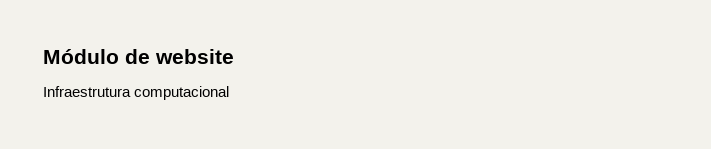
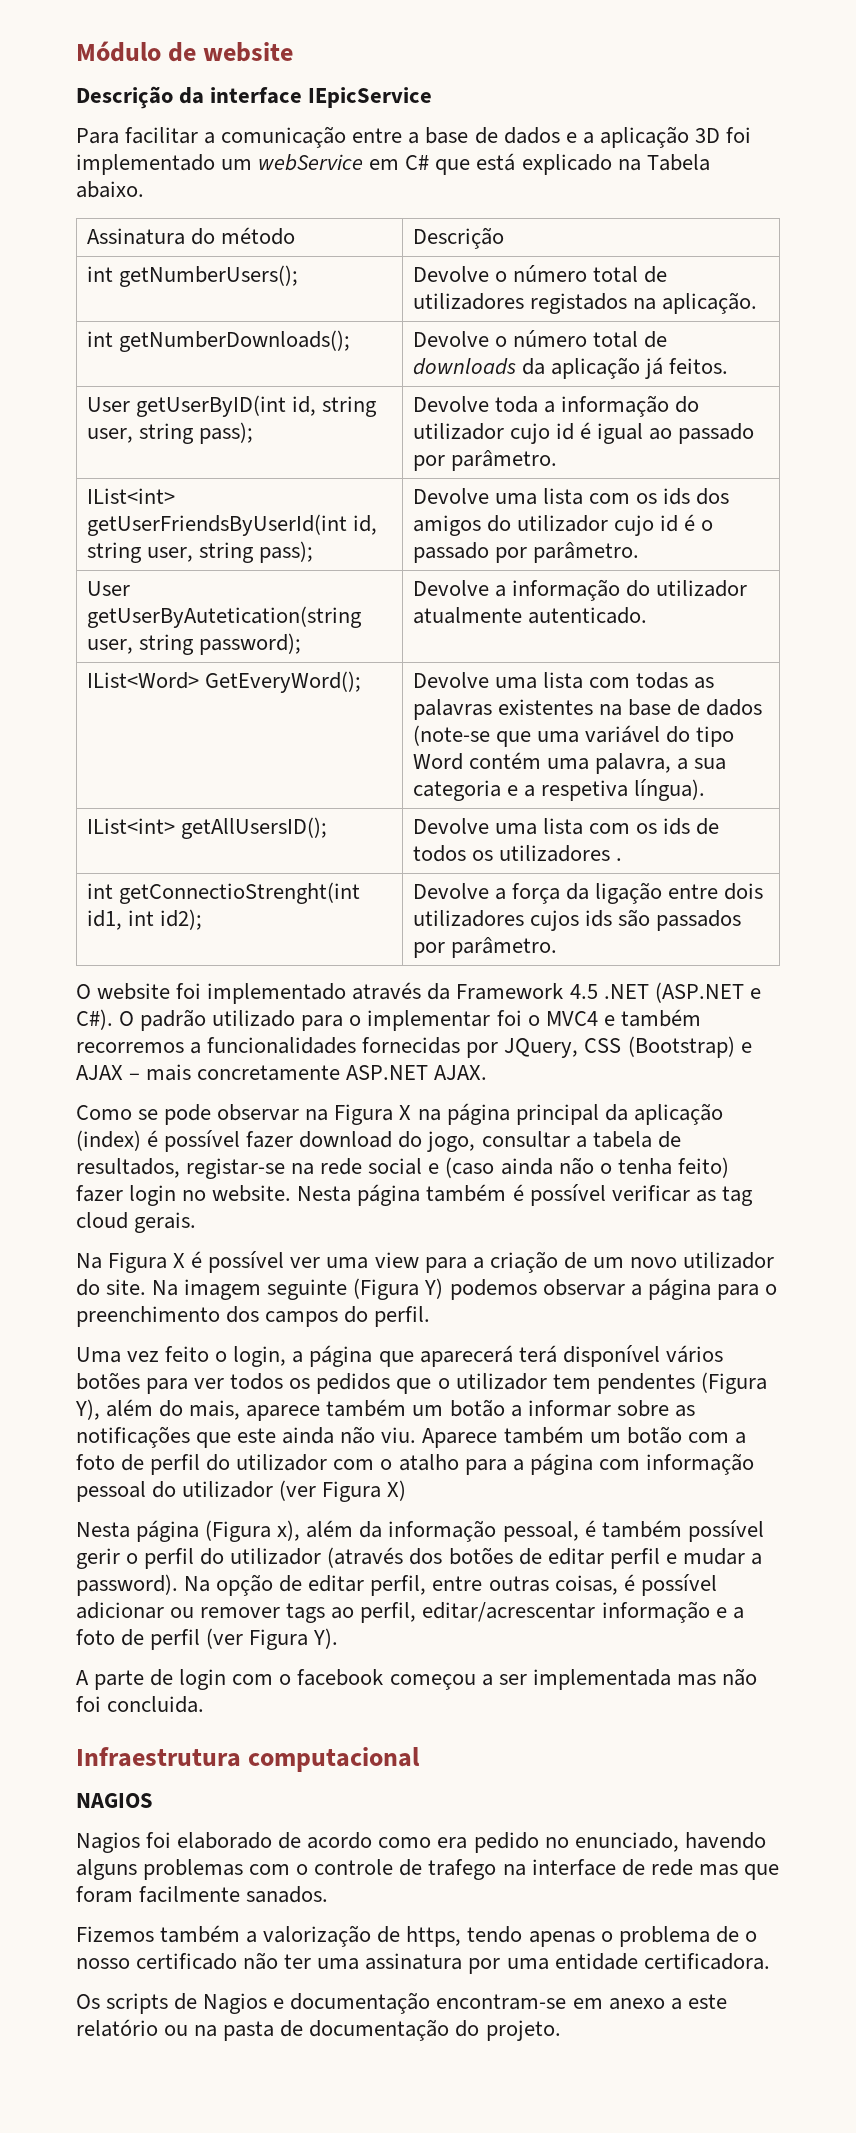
+ Descrição da interface IEpicService
+ Para facilitar a comunicação entre a base de dados e a aplicação 3D foi implementado um webService em C# que está explicado na Tabela abaixo.
+ Assinatura do método | Descrição
+ int getNumberUsers(); | Devolve o número total de utilizadores registados na aplicação.
+ int getNumberDownloads(); | Devolve o número total de downloads da aplicação já feitos.
+ User getUserByID(int id, string user, string pass); | Devolve toda a informação do utilizador cujo id é igual ao passado por parâmetro.
+ IList<int> getUserFriendsByUserId(int id, string user, string pass); | Devolve uma lista com os ids dos amigos do utilizador cujo id é o passado por parâmetro.
+ User getUserByAutetication(string user, string password); | Devolve a informação do utilizador atualmente autenticado.
+ IList<Word> GetEveryWord(); | Devolve uma lista com todas as palavras existentes na base de dados (note-se que uma variável do tipo Word contém uma palavra, a sua categoria e a respetiva língua).
+ IList<int> getAllUsersID(); | Devolve uma lista com os ids de todos os utilizadores .
+ int getConnectioStrenght(int id1, int id2); | Devolve a força da ligação entre dois utilizadores cujos ids são passados por parâmetro.
+ O website foi implementado através da Framework 4.5 .NET (ASP.NET e C#). O padrão utilizado para o implementar foi o MVC4 e também recorremos a funcionalidades fornecidas por JQuery, CSS (Bootstrap) e AJAX – mais concretamente ASP.NET AJAX.
+ Como se pode observar na Figura X na página principal da aplicação (index) é possível fazer download do jogo, consultar a tabela de resultados, registar-se na rede social e (caso ainda não o tenha feito) fazer login no website. Nesta página também é possível verificar as tag cloud gerais.
+ Na Figura X é possível ver uma view para a criação de um novo utilizador do site. Na imagem seguinte (Figura Y) podemos observar a página para o preenchimento dos campos do perfil.
+ Uma vez feito o login, a página que aparecerá terá disponível vários botões para ver todos os pedidos que o utilizador tem pendentes (Figura Y), além do mais, aparece também um botão a informar sobre as notificações que este ainda não viu. Aparece também um botão com a foto de perfil do utilizador com o atalho para a página com informação pessoal do utilizador (ver Figura X)
+ Nesta página (Figura x), além da informação pessoal, é também possível gerir o perfil do utilizador (através dos botões de editar perfil e mudar a password). Na opção de editar perfil, entre outras coisas, é possível adicionar ou remover tags ao perfil, editar/acrescentar informação e a foto de perfil (ver Figura Y).
+ A parte de login com o facebook começou a ser implementada mas não foi concluida.
  Infraestrutura computacional
+ NAGIOS
+ Nagios foi elaborado de acordo como era pedido no enunciado, havendo alguns problemas com o controle de trafego na interface de rede mas que foram facilmente sanados.
+ Fizemos também a valorização de https, tendo apenas o problema de o nosso certificado não ter uma assinatura por uma entidade certificadora.
+ Os scripts de Nagios e documentação encontram-se em anexo a este relatório ou na pasta de documentação do projeto.

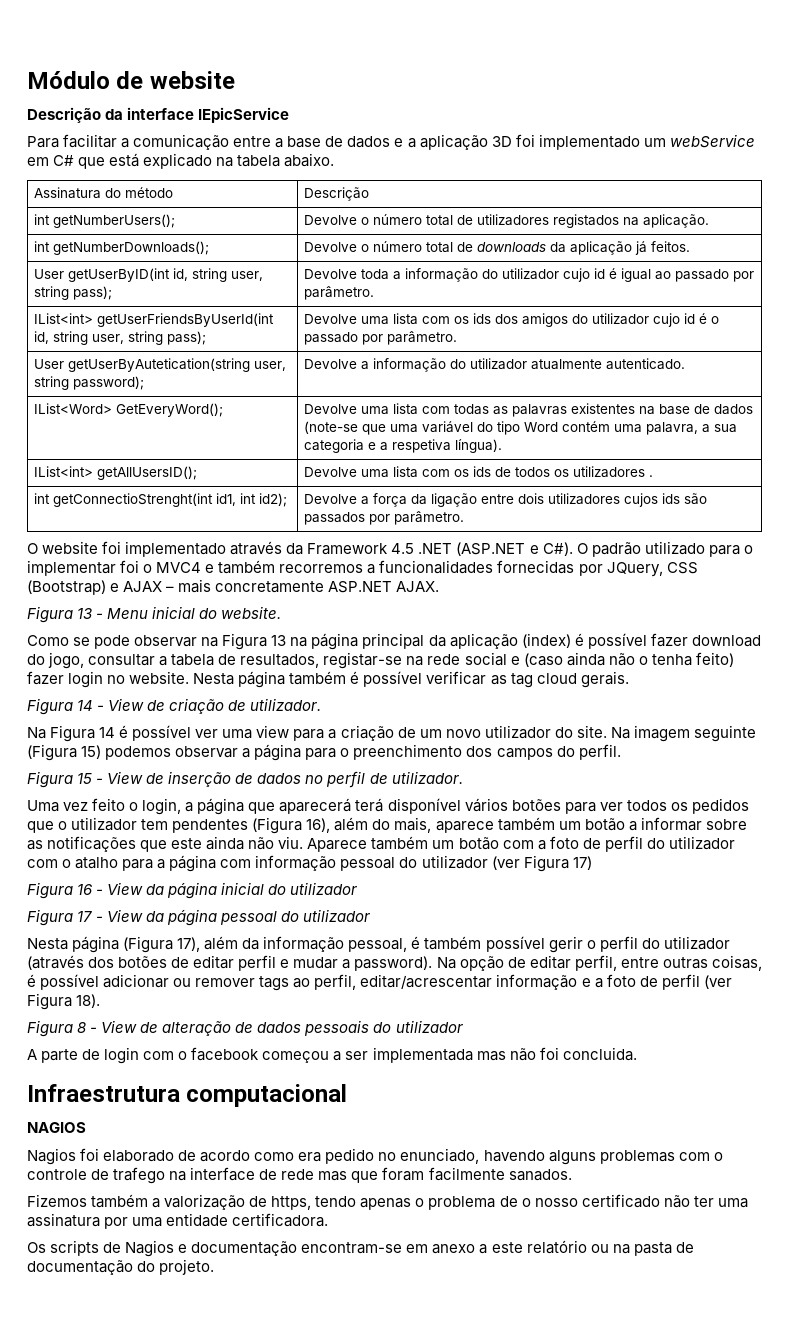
- Para facilitar a comunicação entre a base de dados e a aplicação 3D foi implementado um webService em C# que está explicado na Tabela abaixo.
+ Para facilitar a comunicação entre a base de dados e a aplicação 3D foi implementado um webService em C# que está explicado na tabela abaixo.
+ Figura 13 - Menu inicial do website.
- Como se pode observar na Figura X na página principal da aplicação (index) é possível fazer download do jogo, consultar a tabela de resultados, registar-se na rede social e (caso ainda não o tenha feito) fazer login no website.
+ Como se pode observar na Figura 13 na página principal da aplicação (index) é possível fazer download do jogo, consultar a tabela de resultados, registar-se na rede social e (caso ainda não o tenha feito) fazer login no website.
+ Figura 14 - View de criação de utilizador.
- Na Figura X é possível ver uma view para a criação de um novo utilizador do site.
+ Na Figura 14 é possível ver uma view para a criação de um novo utilizador do site.
- Na imagem seguinte (Figura Y) podemos observar a página para o preenchimento dos campos do perfil.
+ Na imagem seguinte (Figura 15) podemos observar a página para o preenchimento dos campos do perfil.
+ Figura 15 - View de inserção de dados no perfil de utilizador.
- Uma vez feito o login, a página que aparecerá terá disponível vários botões para ver todos os pedidos que o utilizador tem pendentes (Figura Y), além do mais, aparece também um botão a informar sobre as notificações que este ainda não viu.
+ Uma vez feito o login, a página que aparecerá terá disponível vários botões para ver todos os pedidos que o utilizador tem pendentes (Figura 16), além do mais, aparece também um botão a informar sobre as notificações que este ainda não viu.
- Aparece também um botão com a foto de perfil do utilizador com o atalho para a página com informação pessoal do utilizador (ver Figura X)
+ Aparece também um botão com a foto de perfil do utilizador com o atalho para a página com informação pessoal do utilizador (ver Figura 17)
+ Figura 16 - View da página inicial do utilizador
+ Figura 17 - View da página pessoal do utilizador
- Nesta página (Figura x), além da informação pessoal, é também possível gerir o perfil do utilizador (através dos botões de editar perfil e mudar a password).
+ Nesta página (Figura 17), além da informação pessoal, é também possível gerir o perfil do utilizador (através dos botões de editar perfil e mudar a password).
- Na opção de editar perfil, entre outras coisas, é possível adicionar ou remover tags ao perfil, editar/acrescentar informação e a foto de perfil (ver Figura Y).
+ Na opção de editar perfil, entre outras coisas, é possível adicionar ou remover tags ao perfil, editar/acrescentar informação e a foto de perfil (ver Figura 18).
+ Figura 8 - View de alteração de dados pessoais do utilizador

